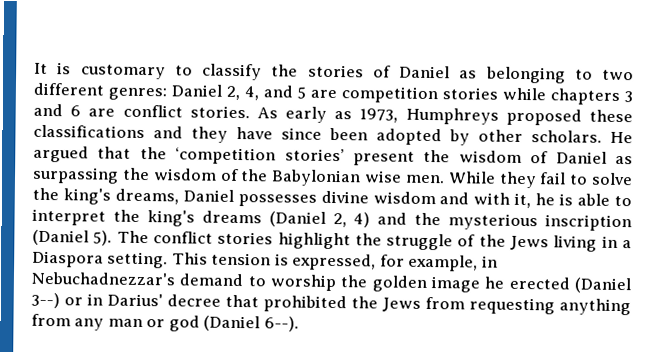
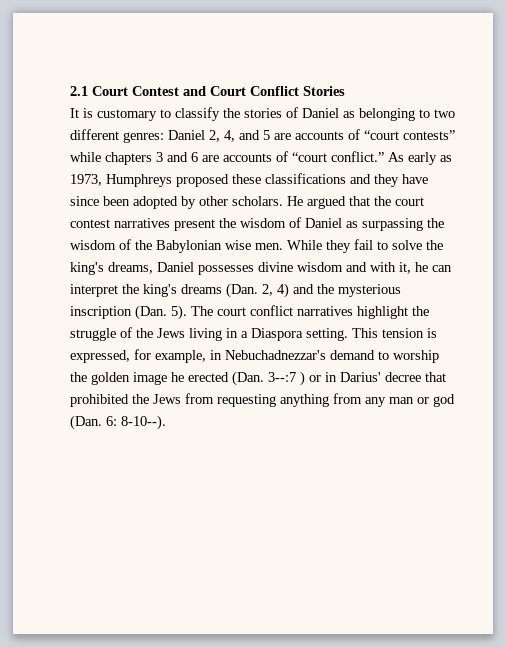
+ 2.1 Court Contest and Court Conflict Stories
- It is customary to classify the stories of Daniel as belonging to two different genres: Daniel 2, 4, and 5 are competition stories while chapters 3 and 6 are conflict stories.
+ It is customary to classify the stories of Daniel as belonging to two different genres: Daniel 2, 4, and 5 are accounts of “court contests” while chapters 3 and 6 are accounts of “court conflict.”
- He argued that the ‘competition stories’ present the wisdom of Daniel as surpassing the wisdom of the Babylonian wise men.
+ He argued that the court contest narratives present the wisdom of Daniel as surpassing the wisdom of the Babylonian wise men.
- While they fail to solve the king's dreams, Daniel possesses divine wisdom and with it, he is able to interpret the king's dreams (Daniel 2, 4) and the mysterious inscription (Daniel 5).
+ While they fail to solve the king's dreams, Daniel possesses divine wisdom and with it, he can interpret the king's dreams (Dan. 2, 4) and the mysterious inscription (Dan. 5).
- The conflict stories highlight the struggle of the Jews living in a Diaspora setting.
+ The court conflict narratives highlight the struggle of the Jews living in a Diaspora setting.
- This tension is expressed, for example, in Nebuchadnezzar's demand to worship the golden image he erected (Daniel 3--) or in Darius' decree that prohibited the Jews from requesting anything from any man or god (Daniel 6--).
+ This tension is expressed, for example, in Nebuchadnezzar's demand to worship the golden image he erected (Dan. 3--:7 ) or in Darius' decree that prohibited the Jews from requesting anything from any man or god (Dan. 6: 8-10--).

